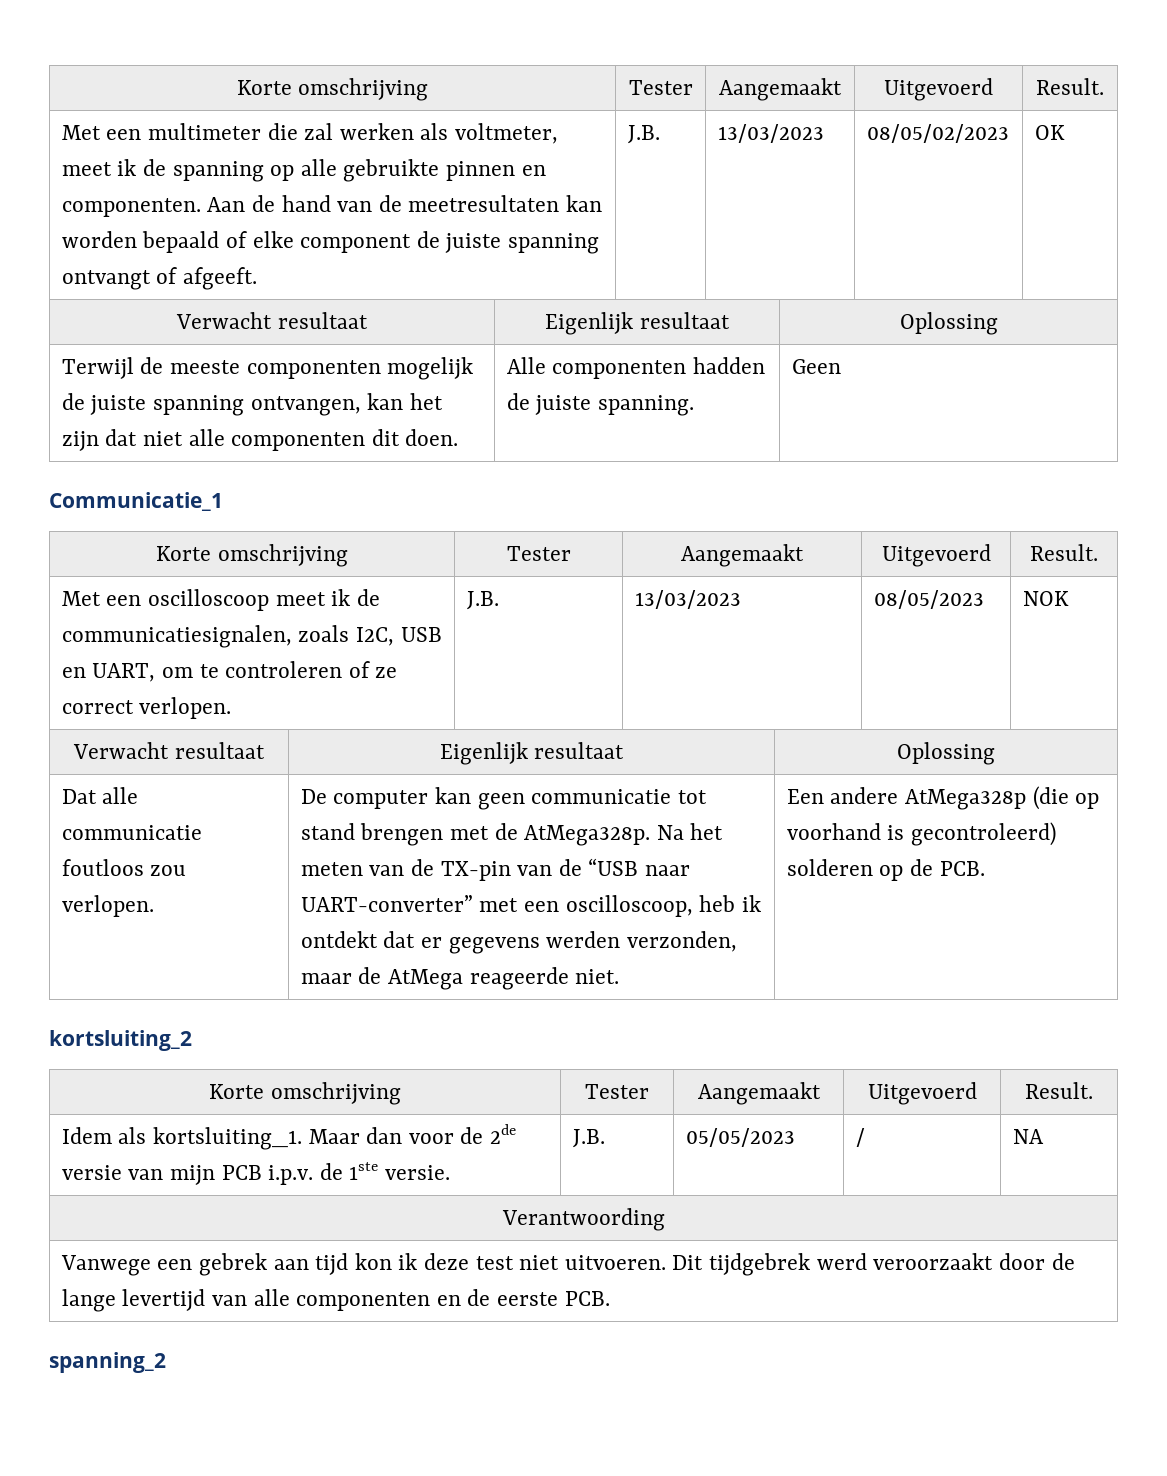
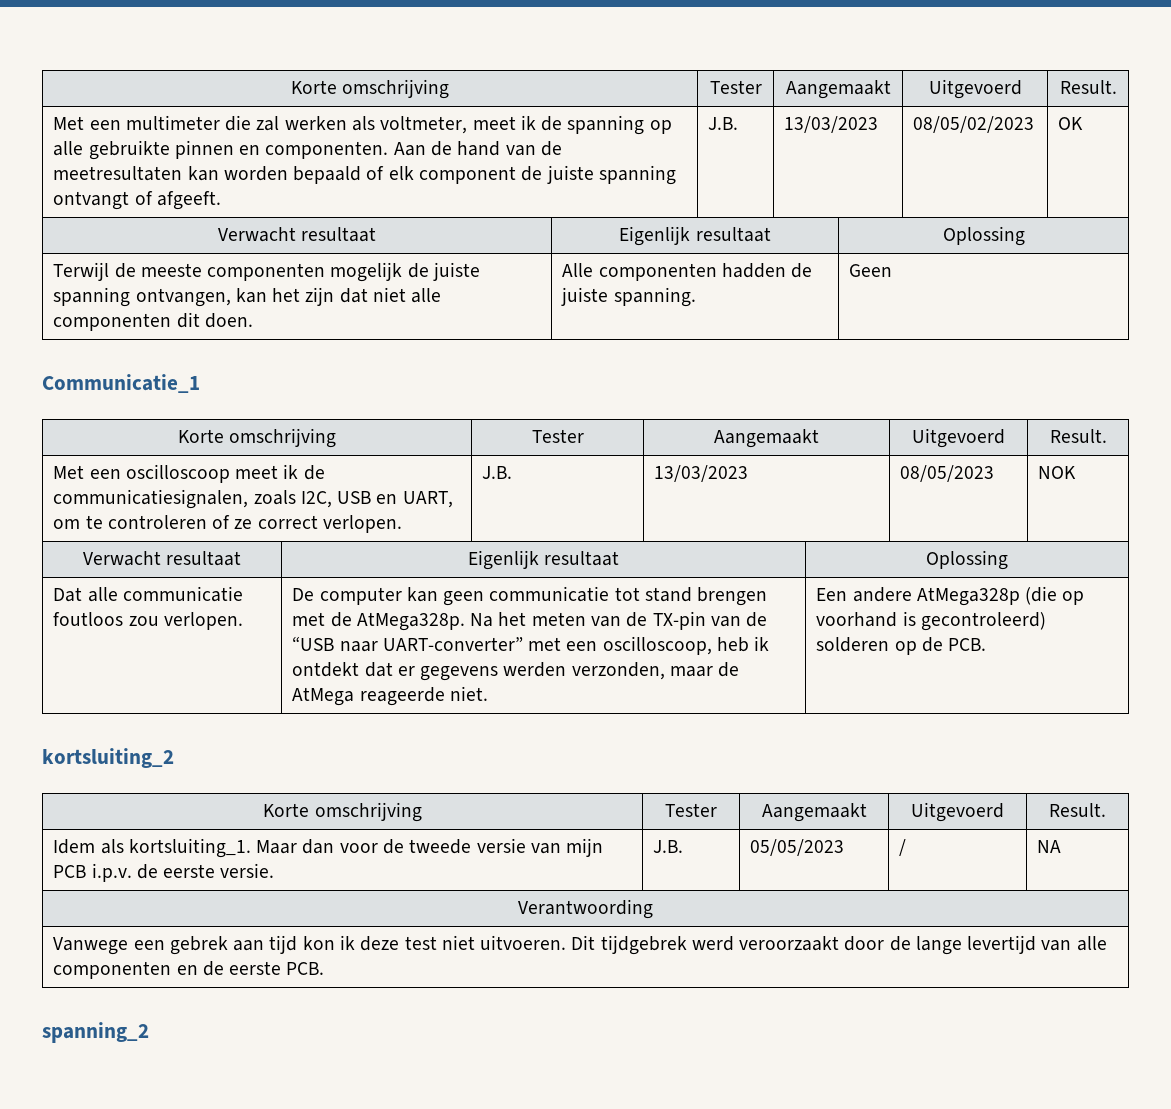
- Met een multimeter die zal werken als voltmeter, meet ik de spanning op alle gebruikte pinnen en componenten. Aan de hand van de meetresultaten kan worden bepaald of elke component de juiste spanning ontvangt of afgeeft. | J.B. | 13/03/2023 | 08/05/02/2023 | OK
+ Met een multimeter die zal werken als voltmeter, meet ik de spanning op alle gebruikte pinnen en componenten. Aan de hand van de meetresultaten kan worden bepaald of elk component de juiste spanning ontvangt of afgeeft. | J.B. | 13/03/2023 | 08/05/02/2023 | OK
- Idem als kortsluiting_1. Maar dan voor de 2de versie van mijn PCB i.p.v. de 1ste versie. | J.B. | 05/05/2023 | / | NA
+ Idem als kortsluiting_1. Maar dan voor de tweede versie van mijn PCB i.p.v. de eerste versie. | J.B. | 05/05/2023 | / | NA

